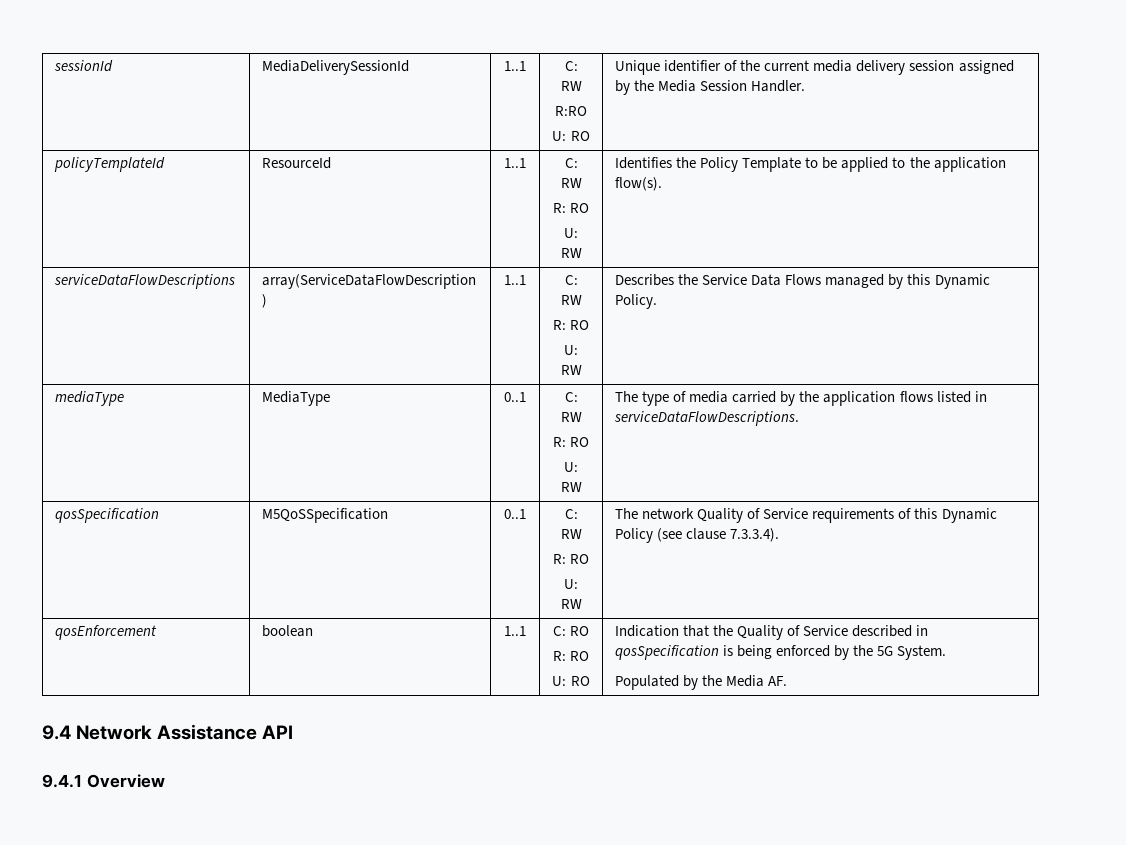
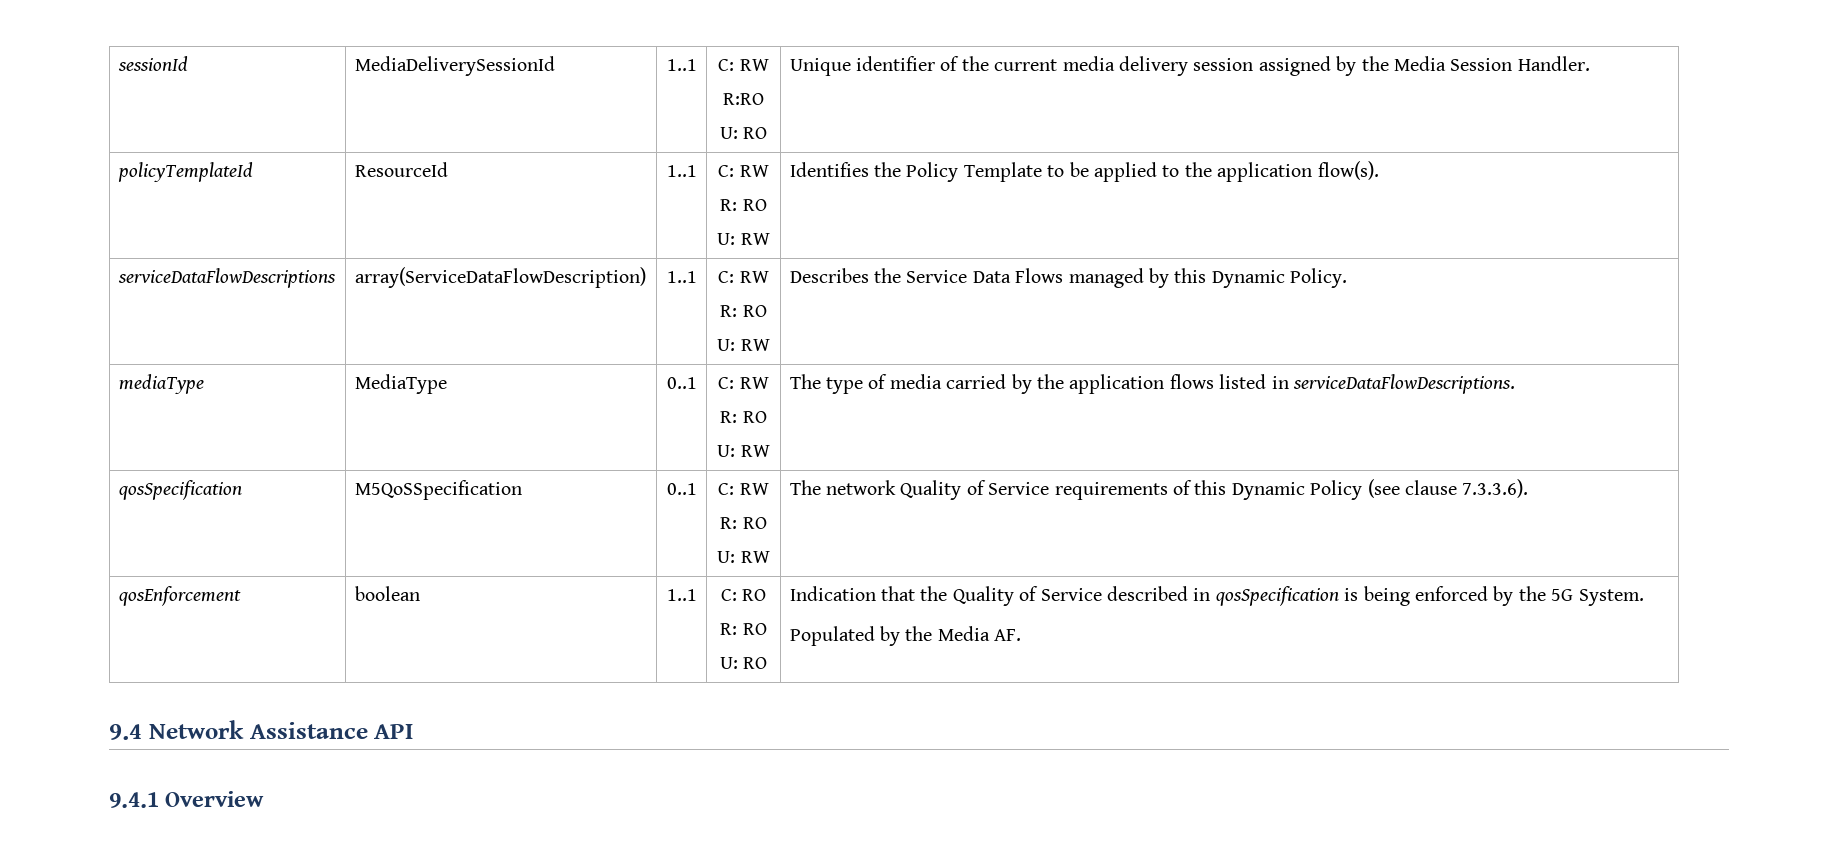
  qosSpecification | M5QoSSpecification | 0..1 | C: RW
  R: RO
- U: RW | The network Quality of Service requirements of this Dynamic Policy (see clause 7.3.3.4).
+ U: RW | The network Quality of Service requirements of this Dynamic Policy (see clause 7.3.3.6).

